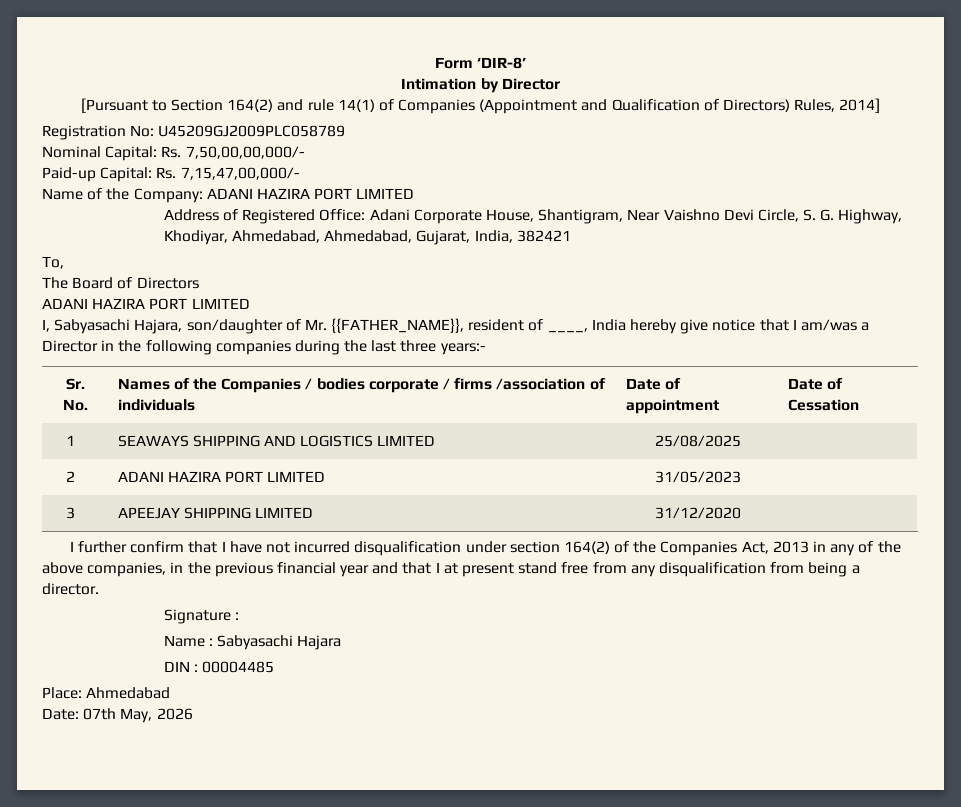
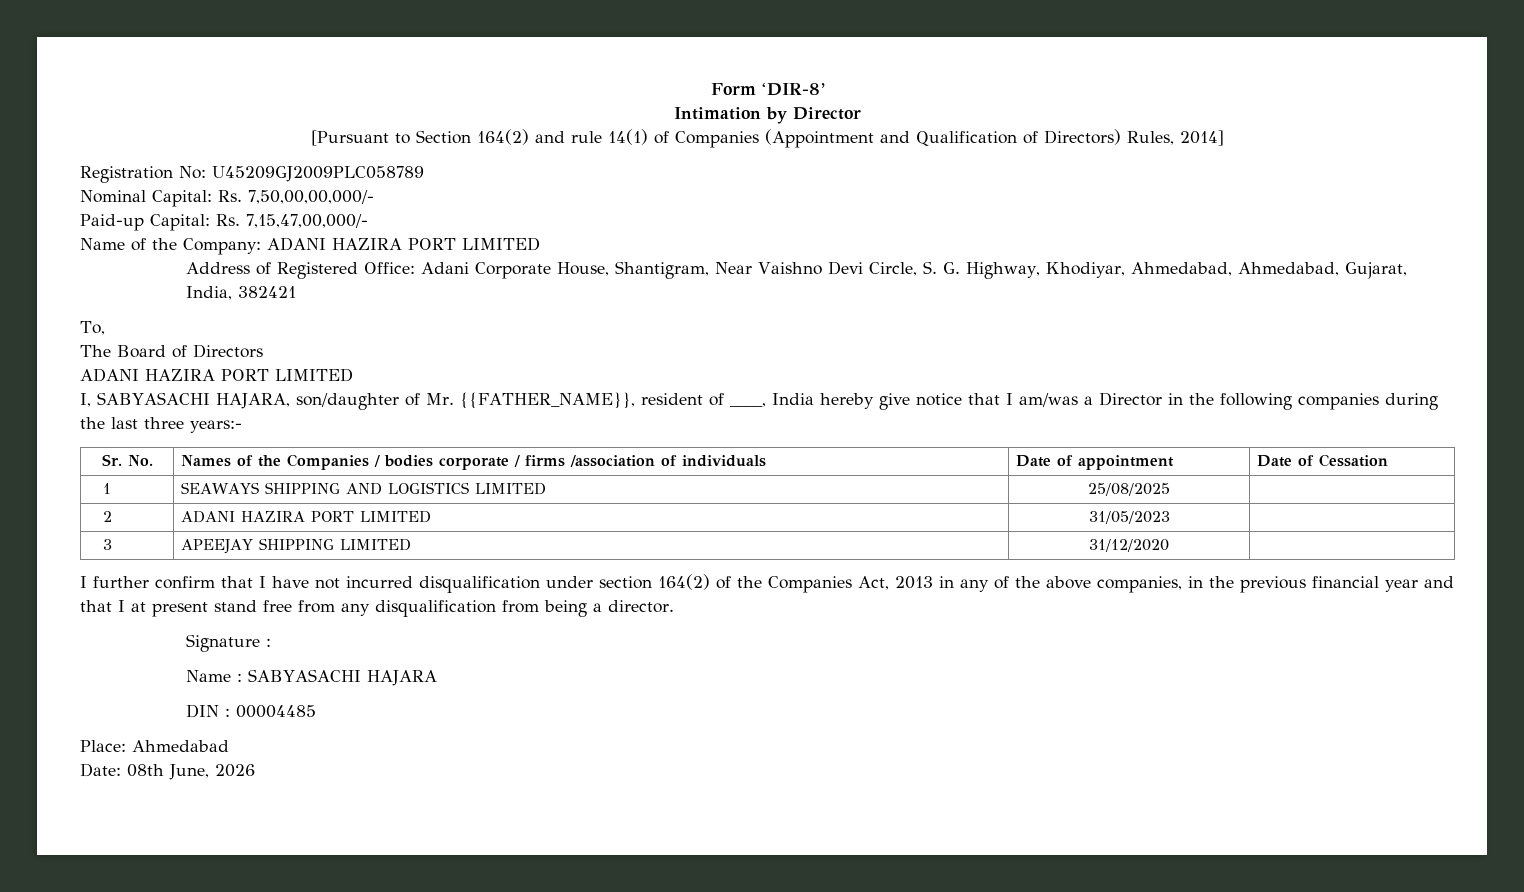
- I, Sabyasachi Hajara, son/daughter of Mr. {{FATHER_NAME}}, resident of ____, India hereby give notice that I am/was a Director in the following companies during the last three years:-
+ I, SABYASACHI HAJARA, son/daughter of Mr. {{FATHER_NAME}}, resident of ____, India hereby give notice that I am/was a Director in the following companies during the last three years:-
- Name : Sabyasachi Hajara
+ Name : SABYASACHI HAJARA
- Date: 07th May, 2026
+ Date: 08th June, 2026

